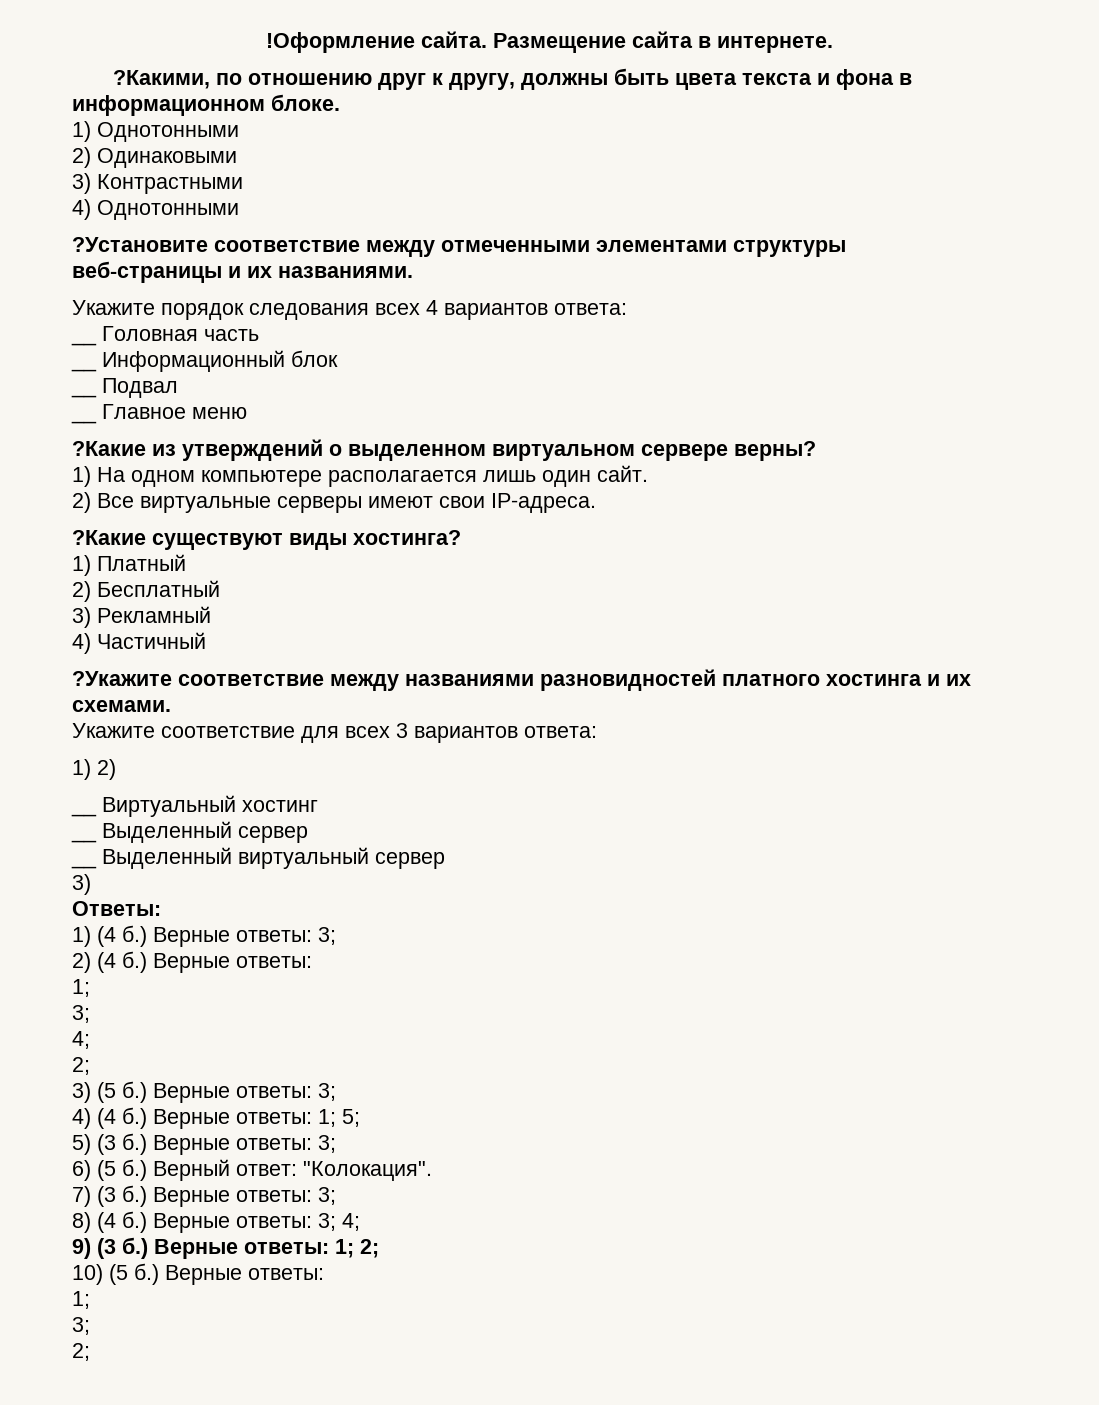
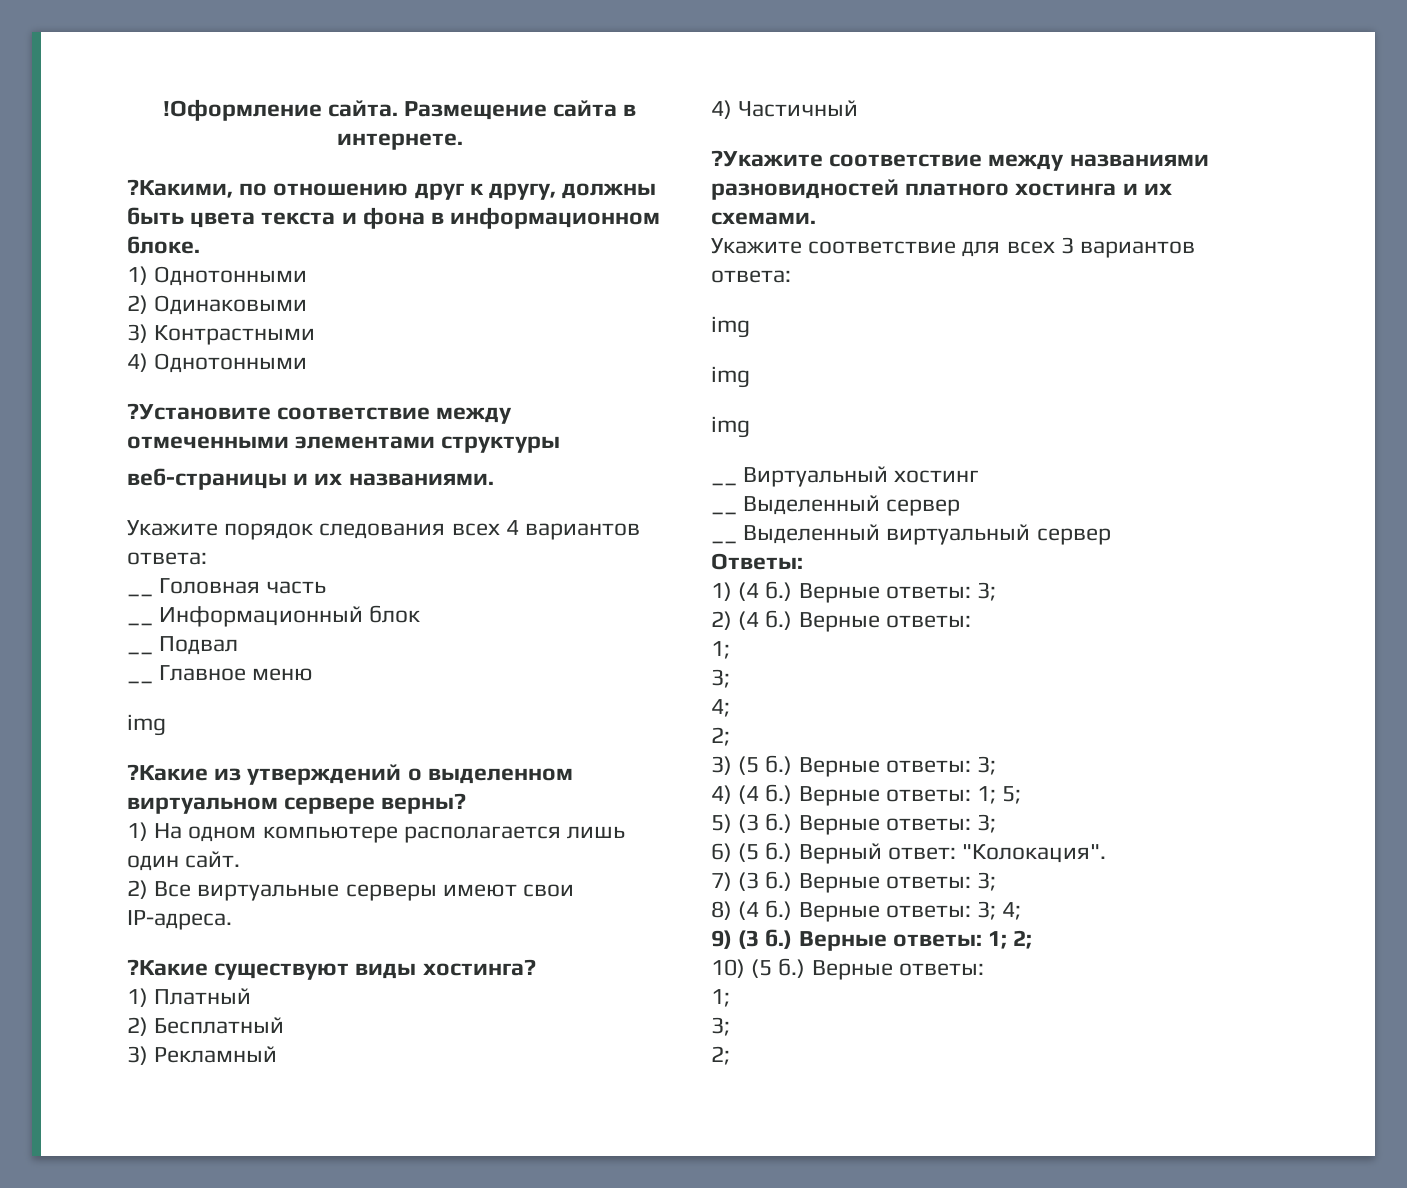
  __ Главное меню
+ img
  Укажите соответствие для всех 3 вариантов ответа:
- 1) 2)
+ img
+ img
+ img
  __ Выделенный виртуальный сервер
- 3)

